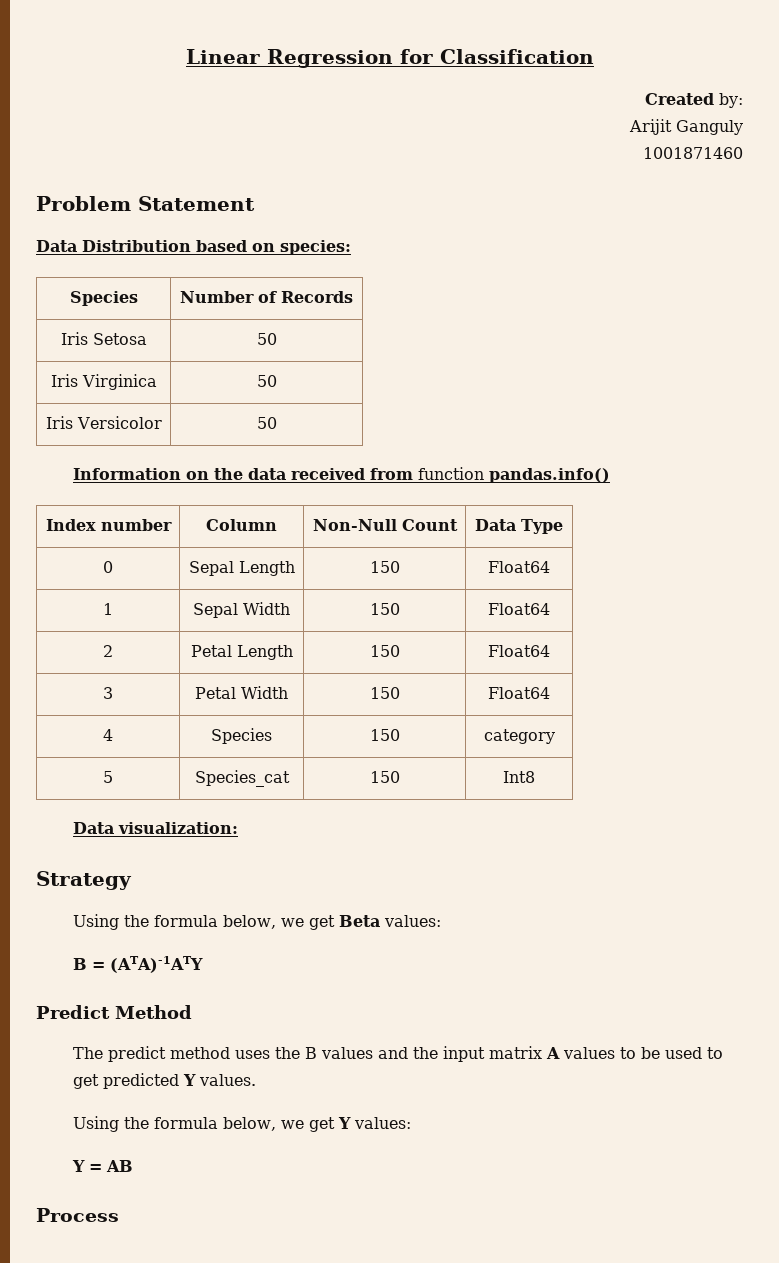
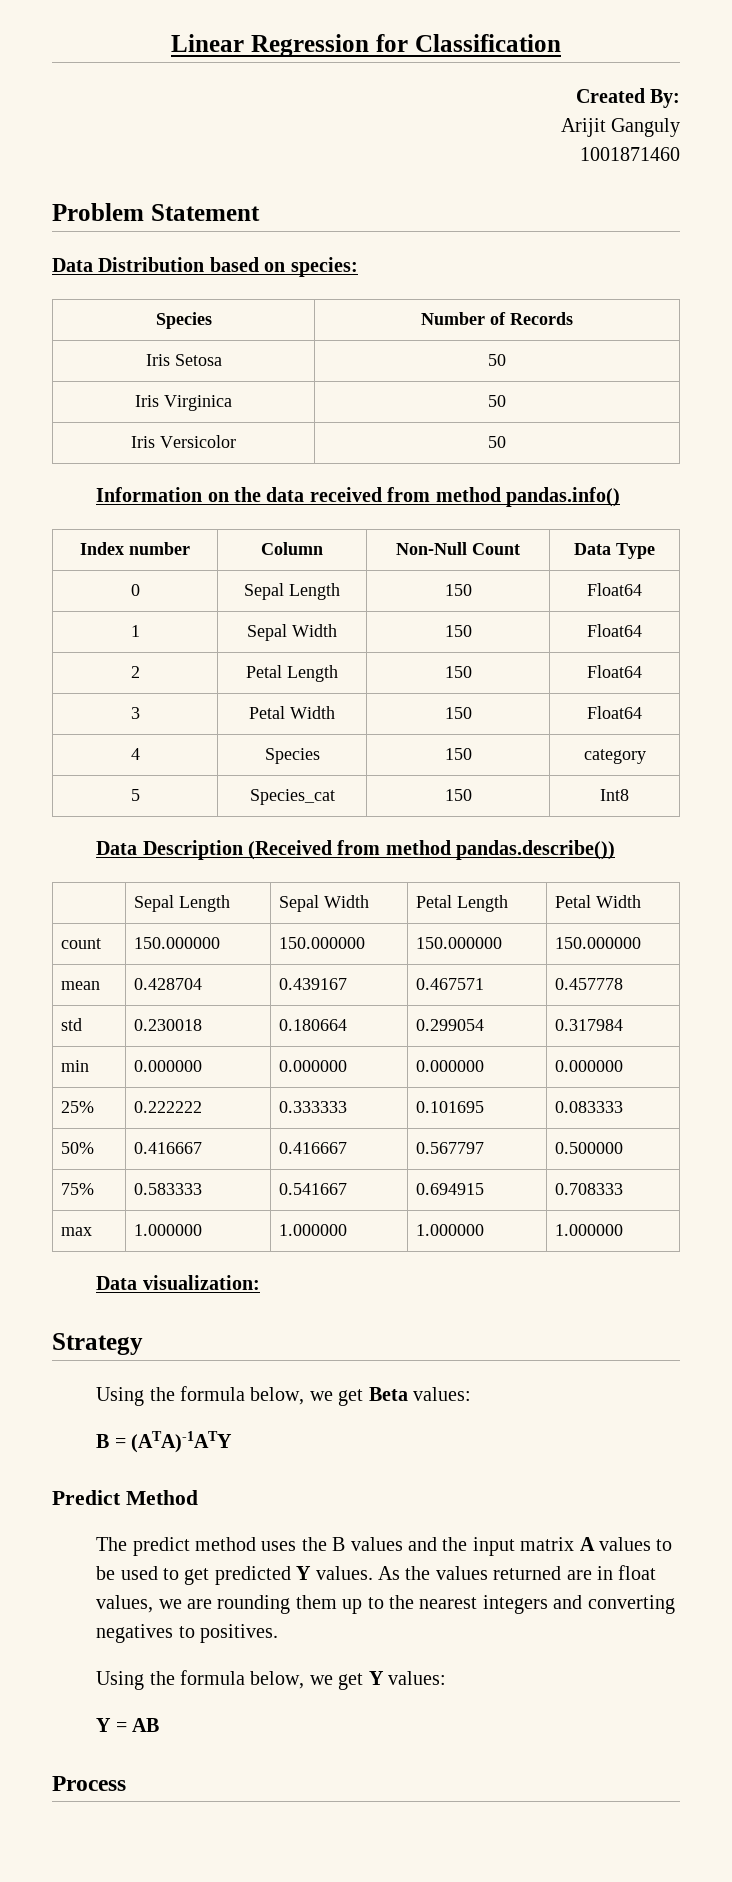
- Created by:
+ Created By:
- Information on the data received from function pandas.info()
+ Information on the data received from method pandas.info()
+ Data Description (Received from method pandas.describe())
+ | Sepal Length | Sepal Width | Petal Length | Petal Width
+ count | 150.000000 | 150.000000 | 150.000000 | 150.000000
+ mean | 0.428704 | 0.439167 | 0.467571 | 0.457778
+ std | 0.230018 | 0.180664 | 0.299054 | 0.317984
+ min | 0.000000 | 0.000000 | 0.000000 | 0.000000
+ 25% | 0.222222 | 0.333333 | 0.101695 | 0.083333
+ 50% | 0.416667 | 0.416667 | 0.567797 | 0.500000
+ 75% | 0.583333 | 0.541667 | 0.694915 | 0.708333
+ max | 1.000000 | 1.000000 | 1.000000 | 1.000000
+ As the values returned are in float values, we are rounding them up to the nearest integers and converting negatives to positives.

